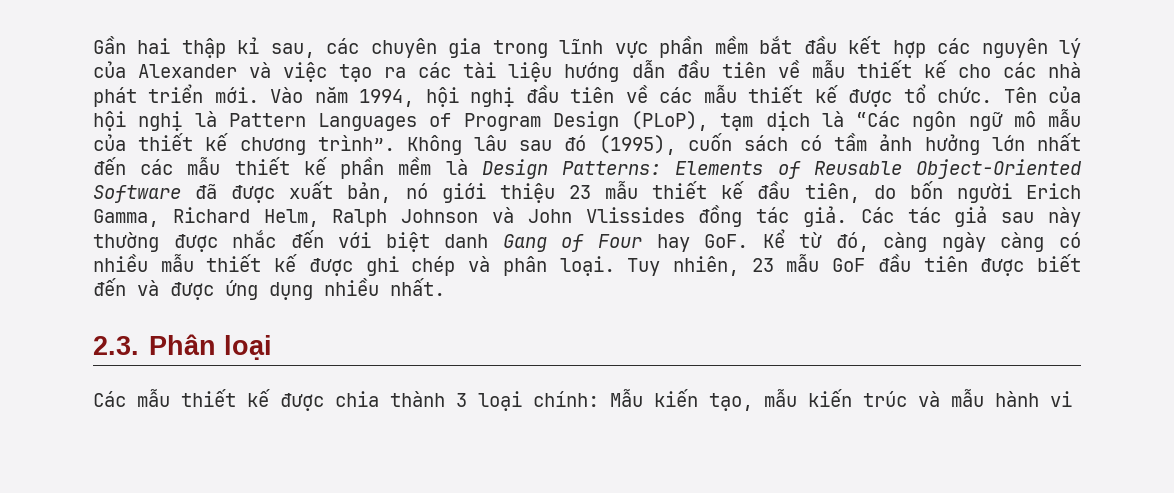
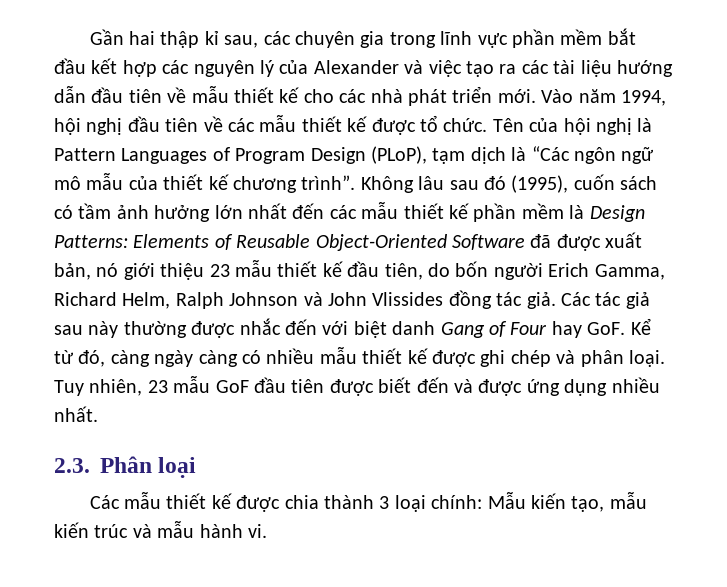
- Các mẫu thiết kế được chia thành 3 loại chính: Mẫu kiến tạo, mẫu kiến trúc và mẫu hành vi
+ Các mẫu thiết kế được chia thành 3 loại chính: Mẫu kiến tạo, mẫu kiến trúc và mẫu hành vi.

